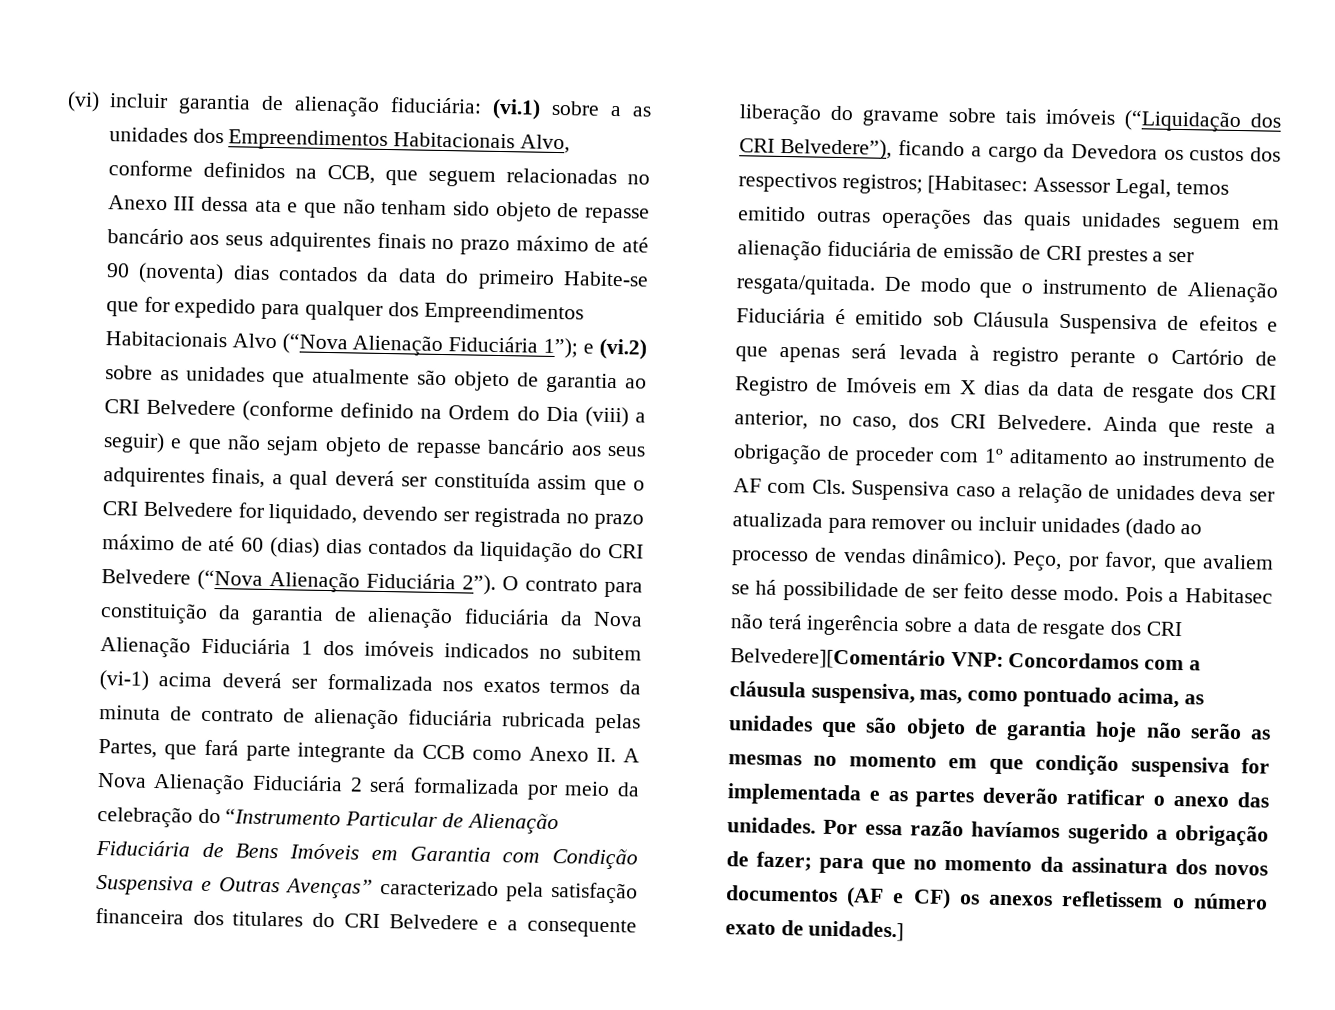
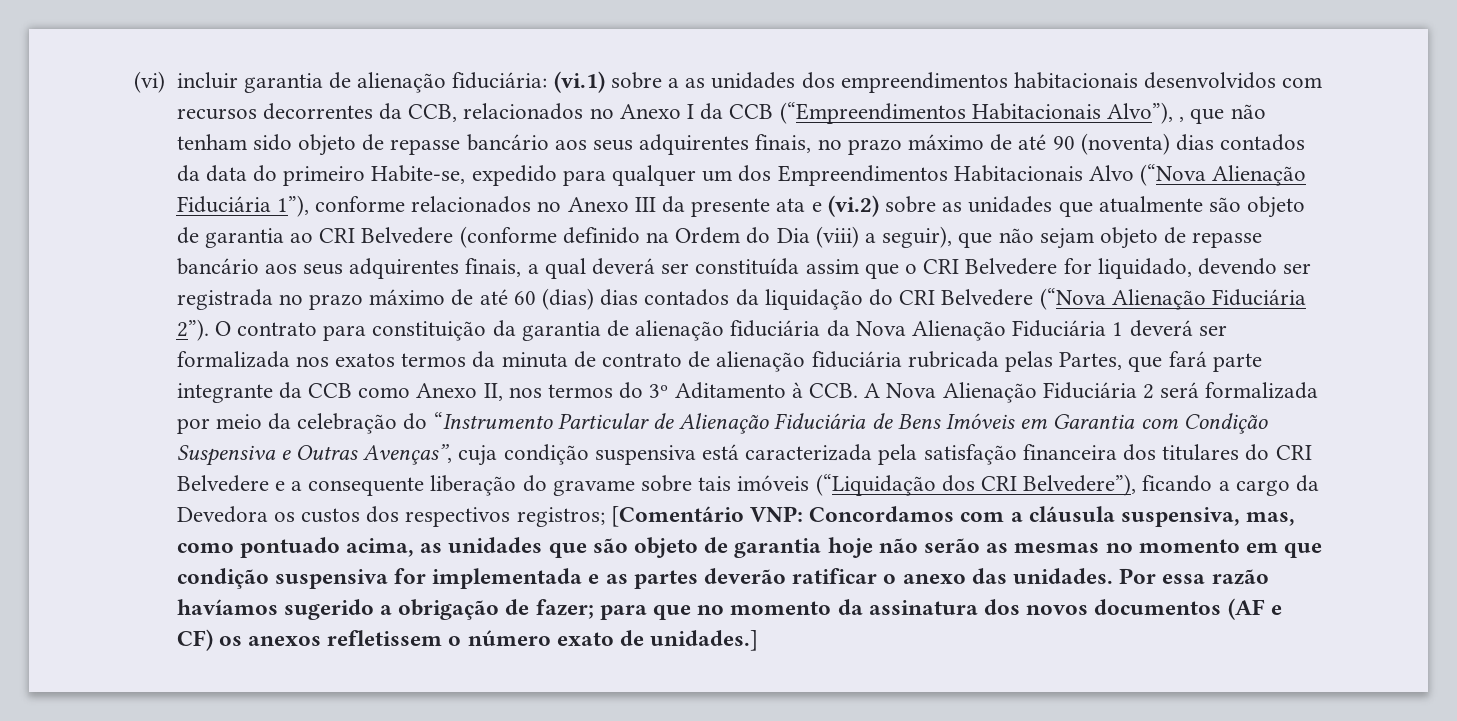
- (vi.1) sobre a as unidades dos Empreendimentos Habitacionais Alvo, conforme definidos na CCB, que seguem relacionadas no Anexo III dessa ata e que não tenham sido objeto de repasse bancário aos seus adquirentes finais no prazo máximo de até 90 (noventa) dias contados da data do primeiro Habite-se que for expedido para qualquer dos Empreendimentos Habitacionais Alvo (“Nova Alienação Fiduciária 1”); e (vi.2) sobre as unidades que atualmente são objeto de garantia ao CRI Belvedere (conforme definido na Ordem do Dia (viii) a seguir) e que não sejam objeto de repasse bancário aos seus adquirentes finais, a qual deverá ser constituída assim que o CRI Belvedere for liquidado, devendo ser registrada no prazo máximo de até 60 (dias) dias contados da liquidação do CRI Belvedere (“Nova Alienação Fiduciária 2”).
+ (vi.1) sobre a as unidades dos empreendimentos habitacionais desenvolvidos com recursos decorrentes da CCB, relacionados no Anexo I da CCB (“Empreendimentos Habitacionais Alvo”), , que não tenham sido objeto de repasse bancário aos seus adquirentes finais, no prazo máximo de até 90 (noventa) dias contados da data do primeiro Habite-se, expedido para qualquer um dos Empreendimentos Habitacionais Alvo (“Nova Alienação Fiduciária 1”), conforme relacionados no Anexo III da presente ata e (vi.2) sobre as unidades que atualmente são objeto de garantia ao CRI Belvedere (conforme definido na Ordem do Dia (viii) a seguir), que não sejam objeto de repasse bancário aos seus adquirentes finais, a qual deverá ser constituída assim que o CRI Belvedere for liquidado, devendo ser registrada no prazo máximo de até 60 (dias) dias contados da liquidação do CRI Belvedere (“Nova Alienação Fiduciária 2”).
- O contrato para constituição da garantia de alienação fiduciária da Nova Alienação Fiduciária 1 dos imóveis indicados no subitem (vi-1) acima deverá ser formalizada nos exatos termos da minuta de contrato de alienação fiduciária rubricada pelas Partes, que fará parte integrante da CCB como Anexo II. A Nova Alienação Fiduciária 2 será formalizada por meio da celebração do “Instrumento Particular de Alienação Fiduciária de Bens Imóveis em Garantia com Condição Suspensiva e Outras Avenças” caracterizado pela satisfação financeira dos titulares do CRI Belvedere e a consequente liberação do gravame sobre tais imóveis (“Liquidação dos CRI Belvedere”), ficando a cargo da Devedora os custos dos respectivos registros;
+ O contrato para constituição da garantia de alienação fiduciária da Nova Alienação Fiduciária 1 deverá ser formalizada nos exatos termos da minuta de contrato de alienação fiduciária rubricada pelas Partes, que fará parte integrante da CCB como Anexo II, nos termos do 3º Aditamento à CCB. A Nova Alienação Fiduciária 2 será formalizada por meio da celebração do “Instrumento Particular de Alienação Fiduciária de Bens Imóveis em Garantia com Condição Suspensiva e Outras Avenças”, cuja condição suspensiva está caracterizada pela satisfação financeira dos titulares do CRI Belvedere e a consequente liberação do gravame sobre tais imóveis (“Liquidação dos CRI Belvedere”), ficando a cargo da Devedora os custos dos respectivos registros;
- [Habitasec: Assessor Legal, temos emitido outras operações das quais unidades seguem em alienação fiduciária de emissão de CRI prestes a ser resgata/quitada. De modo que o instrumento de Alienação Fiduciária é emitido sob Cláusula Suspensiva de efeitos e que apenas será levada à registro perante o Cartório de Registro de Imóveis em X dias da data de resgate dos CRI anterior, no caso, dos CRI Belvedere. Ainda que reste a obrigação de proceder com 1º aditamento ao instrumento de AF com Cls. Suspensiva caso a relação de unidades deva ser atualizada para remover ou incluir unidades (dado ao processo de vendas dinâmico). Peço, por favor, que avaliem se há possibilidade de ser feito desse modo. Pois a Habitasec não terá ingerência sobre a data de resgate dos CRI Belvedere][Comentário VNP:
+ [Comentário VNP:

